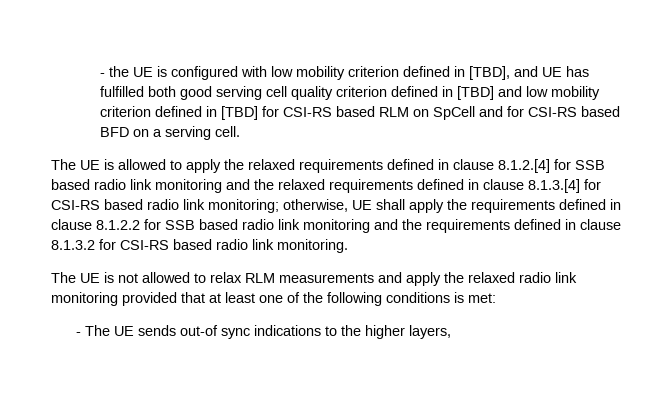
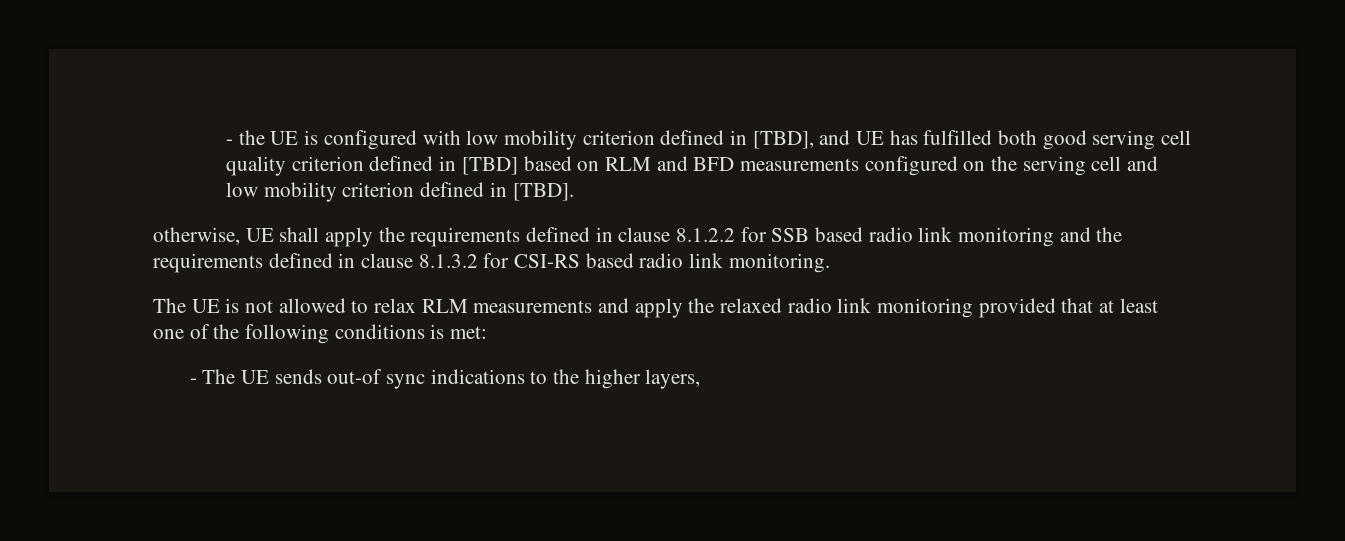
- - the UE is configured with low mobility criterion defined in [TBD], and UE has fulfilled both good serving cell quality criterion defined in [TBD] and low mobility criterion defined in [TBD] for CSI-RS based RLM on SpCell and for CSI-RS based BFD on a serving cell.
- The UE is allowed to apply the relaxed requirements defined in clause 8.1.2.[4] for SSB based radio link monitoring and the relaxed requirements defined in clause 8.1.3.[4] for CSI-RS based radio link monitoring; otherwise, UE shall apply the requirements defined in clause 8.1.2.2 for SSB based radio link monitoring and the requirements defined in clause 8.1.3.2 for CSI-RS based radio link monitoring.
+ - the UE is configured with low mobility criterion defined in [TBD], and UE has fulfilled both good serving cell quality criterion defined in [TBD] based on RLM and BFD measurements configured on the serving cell and low mobility criterion defined in [TBD].
+ otherwise, UE shall apply the requirements defined in clause 8.1.2.2 for SSB based radio link monitoring and the requirements defined in clause 8.1.3.2 for CSI-RS based radio link monitoring.

